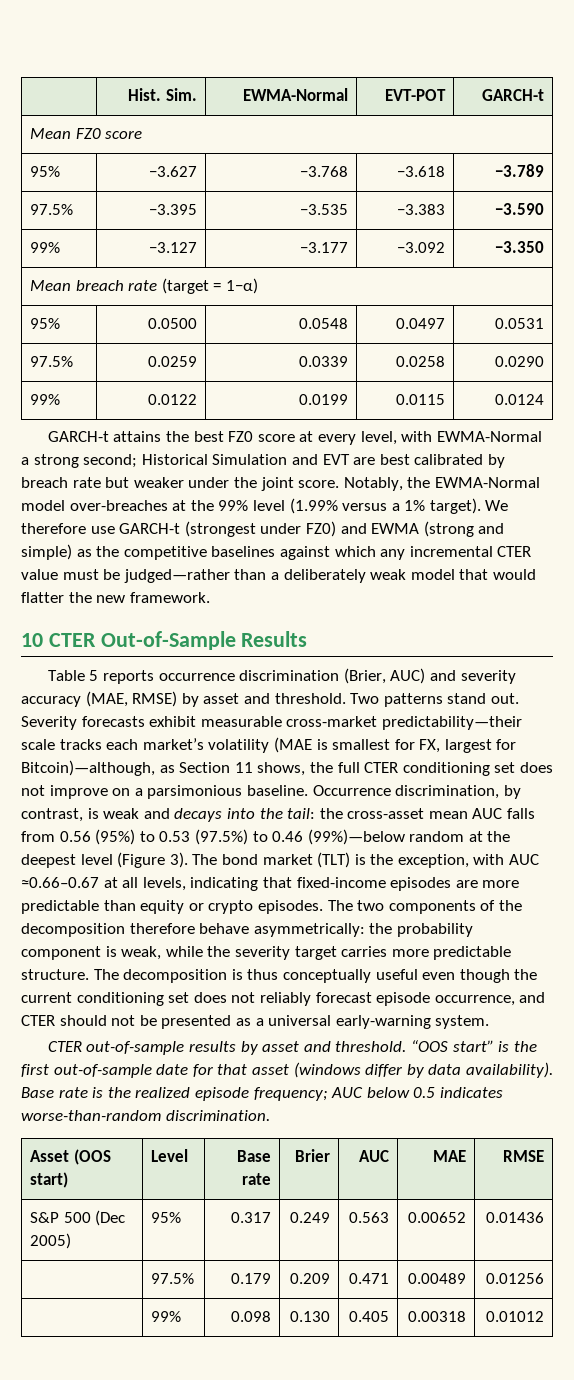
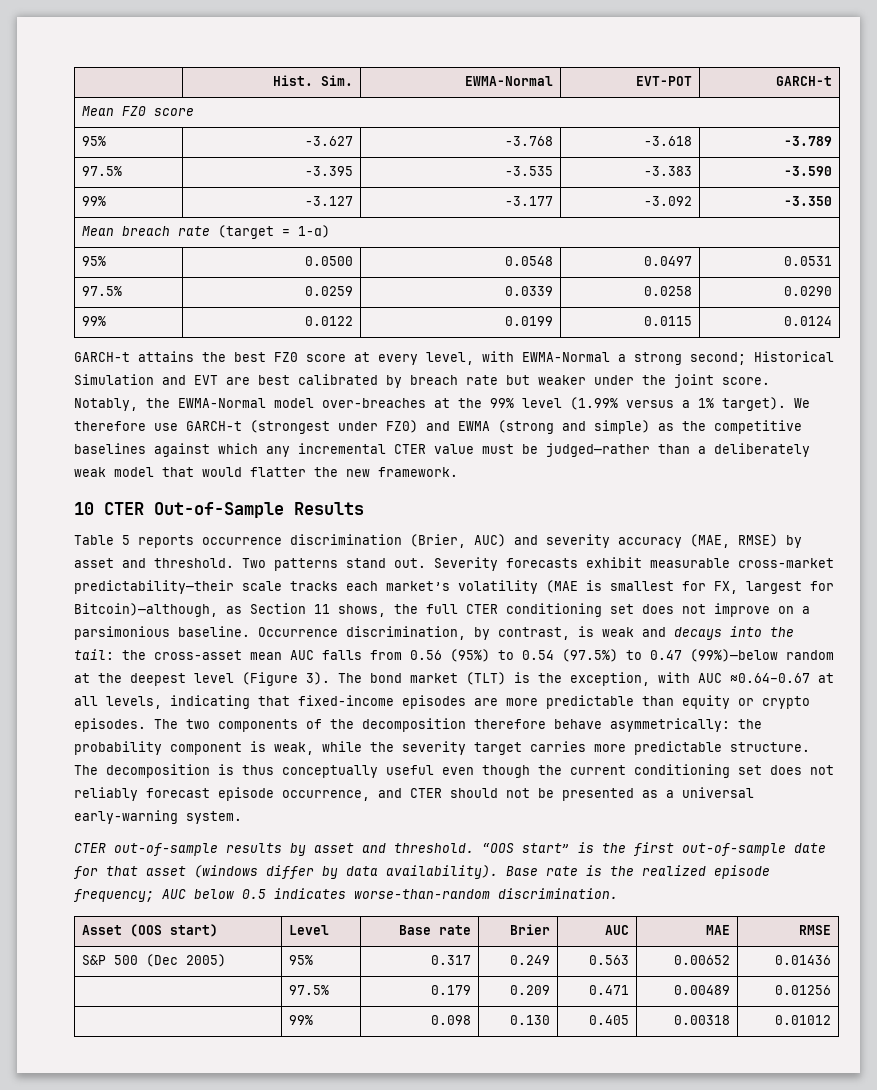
- Occurrence discrimination, by contrast, is weak and decays into the tail: the cross-asset mean AUC falls from 0.56 (95%) to 0.53 (97.5%) to 0.46 (99%)—below random at the deepest level (Figure 3).
+ Occurrence discrimination, by contrast, is weak and decays into the tail: the cross-asset mean AUC falls from 0.56 (95%) to 0.54 (97.5%) to 0.47 (99%)—below random at the deepest level (Figure 3).
- The bond market (TLT) is the exception, with AUC ≈0.66–0.67 at all levels, indicating that fixed-income episodes are more predictable than equity or crypto episodes.
+ The bond market (TLT) is the exception, with AUC ≈0.64–0.67 at all levels, indicating that fixed-income episodes are more predictable than equity or crypto episodes.

